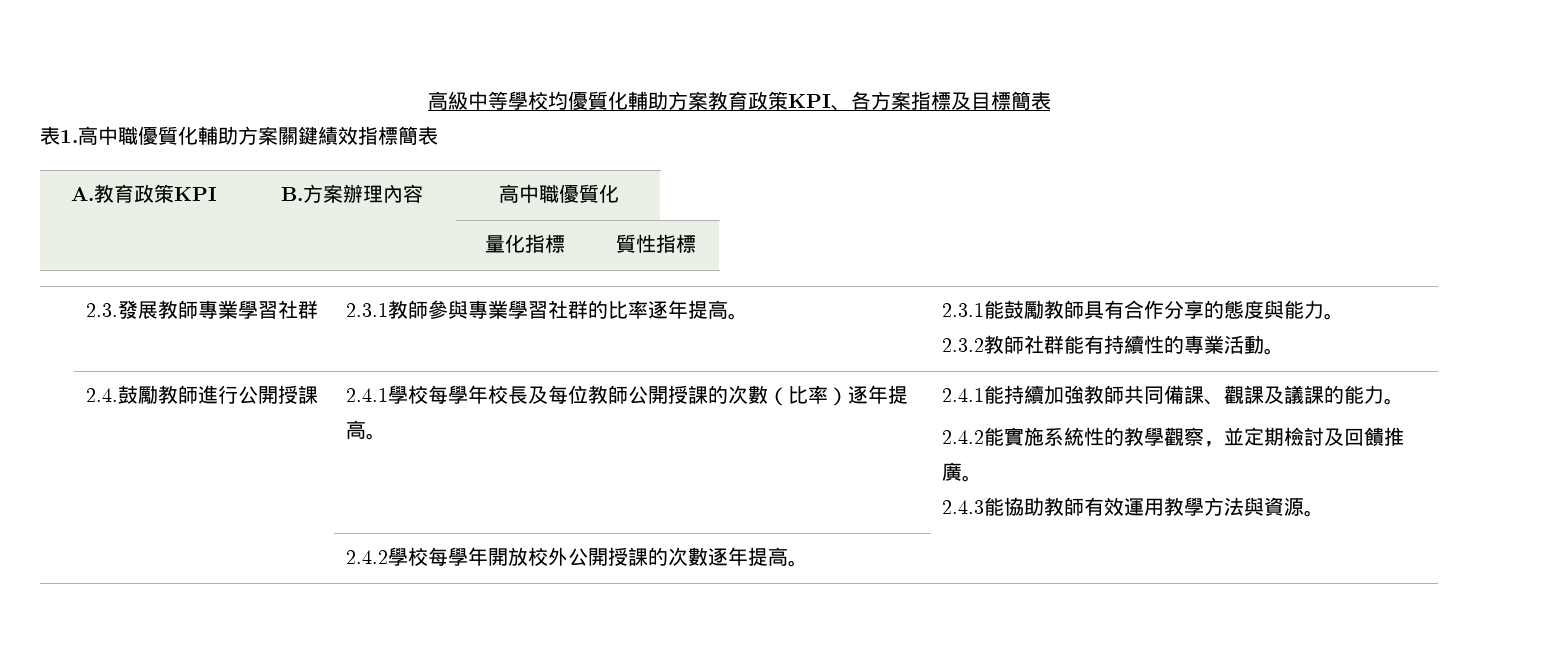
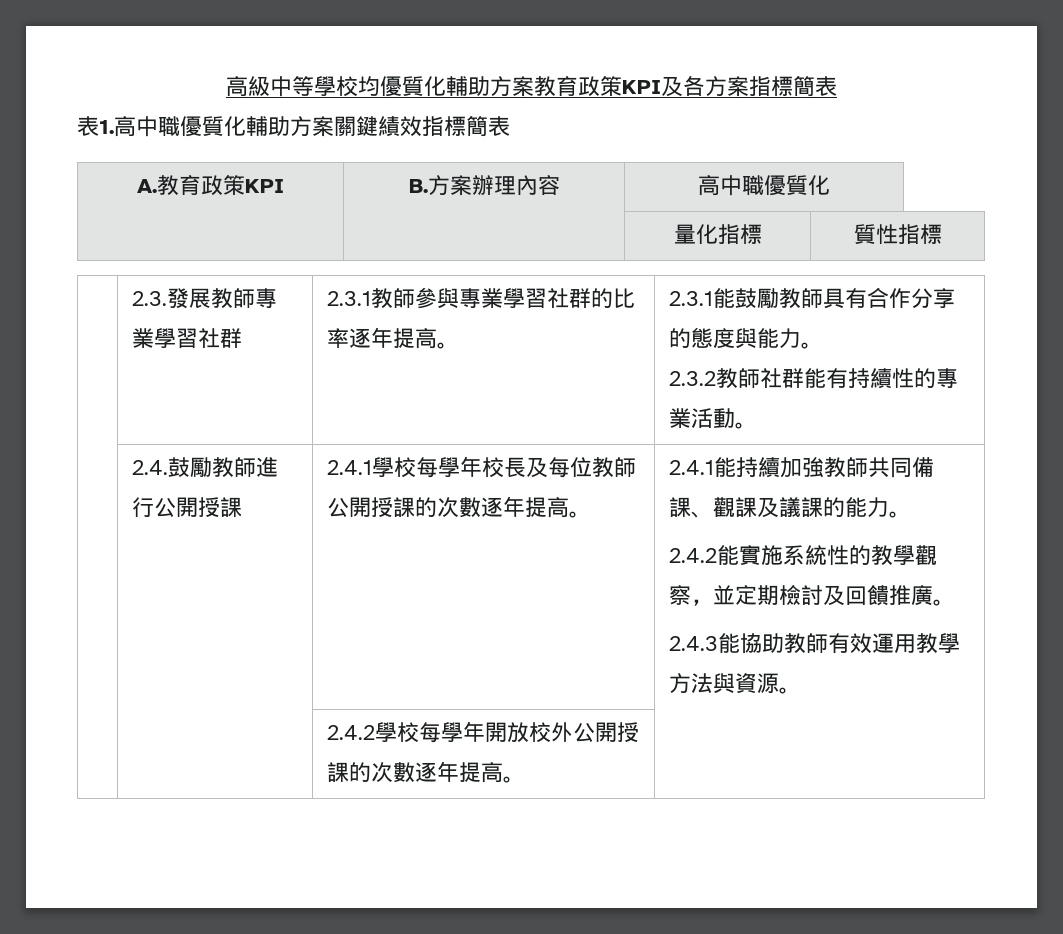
- 高級中等學校均優質化輔助方案教育政策KPI、各方案指標及目標簡表
+ 高級中等學校均優質化輔助方案教育政策KPI及各方案指標簡表
- 2.4.1學校每學年校長及每位教師公開授課的次數（比率）逐年提高。
+ 2.4.1學校每學年校長及每位教師公開授課的次數逐年提高。

